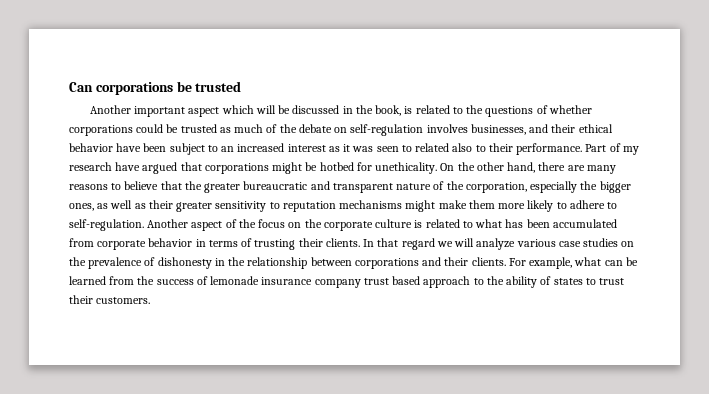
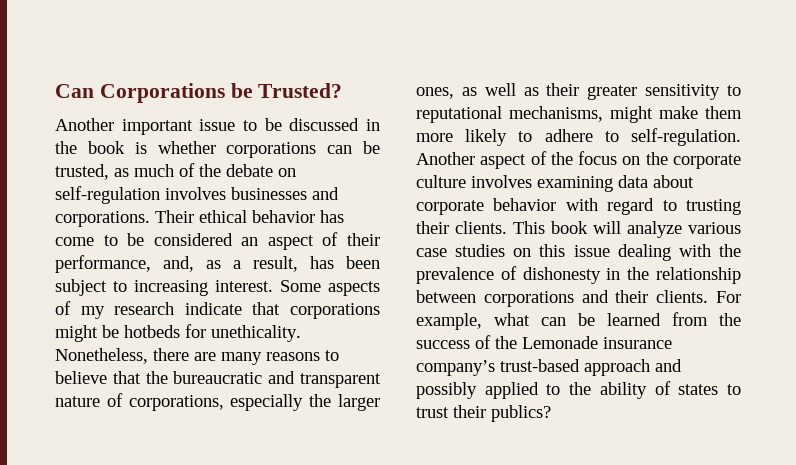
- Can corporations be trusted
+ Can Corporations be Trusted?
- Another important aspect which will be discussed in the book, is related to the questions of whether corporations could be trusted as much of the debate on self-regulation involves businesses, and their ethical behavior have been subject to an increased interest as it was seen to related also to their performance. Part of my research have argued that corporations might be hotbed for unethicality.
+ Another important issue to be discussed in the book is whether corporations can be trusted, as much of the debate on self-regulation involves businesses and corporations. Their ethical behavior has come to be considered an aspect of their performance, and, as a result, has been subject to increasing interest. Some aspects of my research indicate that corporations might be hotbeds for unethicality.
- On the other hand, there are many reasons to believe that the greater bureaucratic and transparent nature of the corporation, especially the bigger ones, as well as their greater sensitivity to reputation mechanisms might make them more likely to adhere to self-regulation.
+ Nonetheless, there are many reasons to believe that the bureaucratic and transparent nature of corporations, especially the larger ones, as well as their greater sensitivity to reputational mechanisms, might make them more likely to adhere to self-regulation.
- Another aspect of the focus on the corporate culture is related to what has been accumulated from corporate behavior in terms of trusting their clients. In that regard we will analyze various case studies on the prevalence of dishonesty in the relationship between corporations and their clients.
+ Another aspect of the focus on the corporate culture involves examining data about corporate behavior with regard to trusting their clients. This book will analyze various case studies on this issue dealing with the prevalence of dishonesty in the relationship between corporations and their clients.
- For example, what can be learned from the success of lemonade insurance company trust based approach to the ability of states to trust their customers.
+ For example, what can be learned from the success of the Lemonade insurance company’s trust-based approach and possibly applied to the ability of states to trust their publics?

